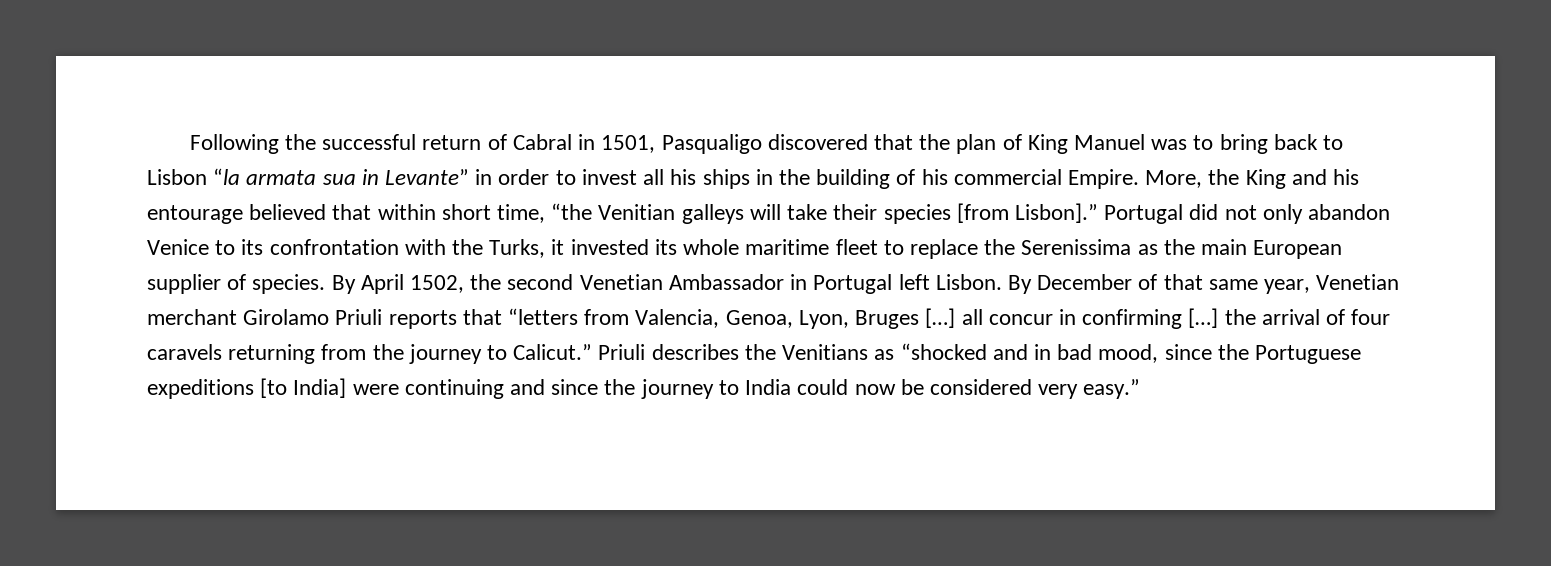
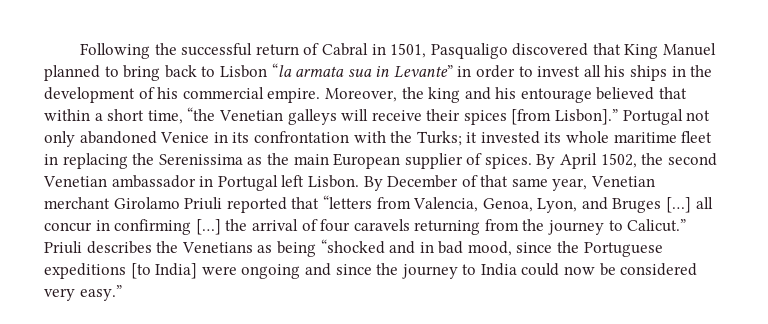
- Following the successful return of Cabral in 1501, Pasqualigo discovered that the plan of King Manuel was to bring back to Lisbon “la armata sua in Levante” in order to invest all his ships in the building of his commercial Empire. More, the King and his entourage believed that within short time, “the Venitian galleys will take their species [from Lisbon].”
+ Following the successful return of Cabral in 1501, Pasqualigo discovered that King Manuel planned to bring back to Lisbon “la armata sua in Levante” in order to invest all his ships in the development of his commercial empire. Moreover, the king and his entourage believed that within a short time, “the Venetian galleys will receive their spices [from Lisbon].”
- Portugal did not only abandon Venice to its confrontation with the Turks, it invested its whole maritime fleet to replace the Serenissima as the main European supplier of species.
+ Portugal not only abandoned Venice in its confrontation with the Turks; it invested its whole maritime fleet in replacing the Serenissima as the main European supplier of spices.
- By April 1502, the second Venetian Ambassador in Portugal left Lisbon.
+ By April 1502, the second Venetian ambassador in Portugal left Lisbon.
- By December of that same year, Venetian merchant Girolamo Priuli reports that “letters from Valencia, Genoa, Lyon, Bruges […] all concur in confirming […] the arrival of four caravels returning from the journey to Calicut.”
+ By December of that same year, Venetian merchant Girolamo Priuli reported that “letters from Valencia, Genoa, Lyon, and Bruges […] all concur in confirming […] the arrival of four caravels returning from the journey to Calicut.”
- Priuli describes the Venitians as “shocked and in bad mood, since the Portuguese expeditions [to India] were continuing and since the journey to India could now be considered very easy.”
+ Priuli describes the Venetians as being “shocked and in bad mood, since the Portuguese expeditions [to India] were ongoing and since the journey to India could now be considered very easy.”

